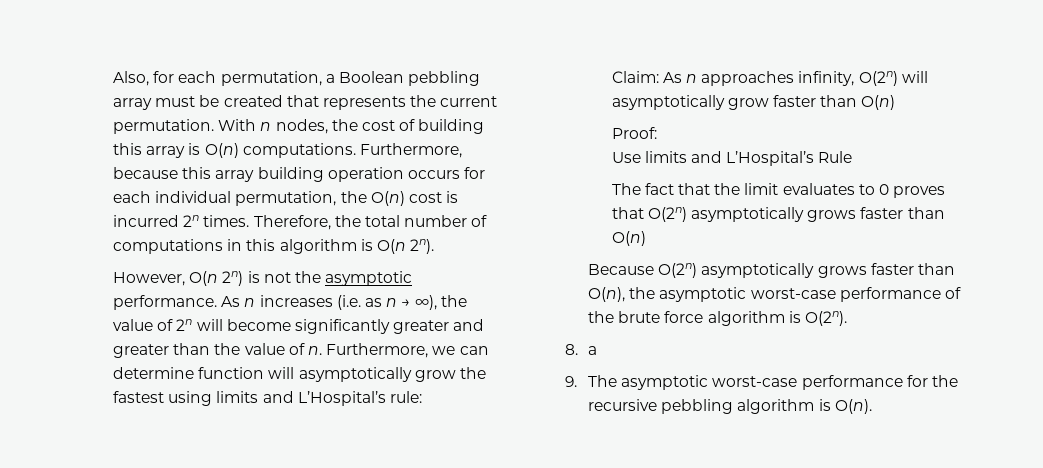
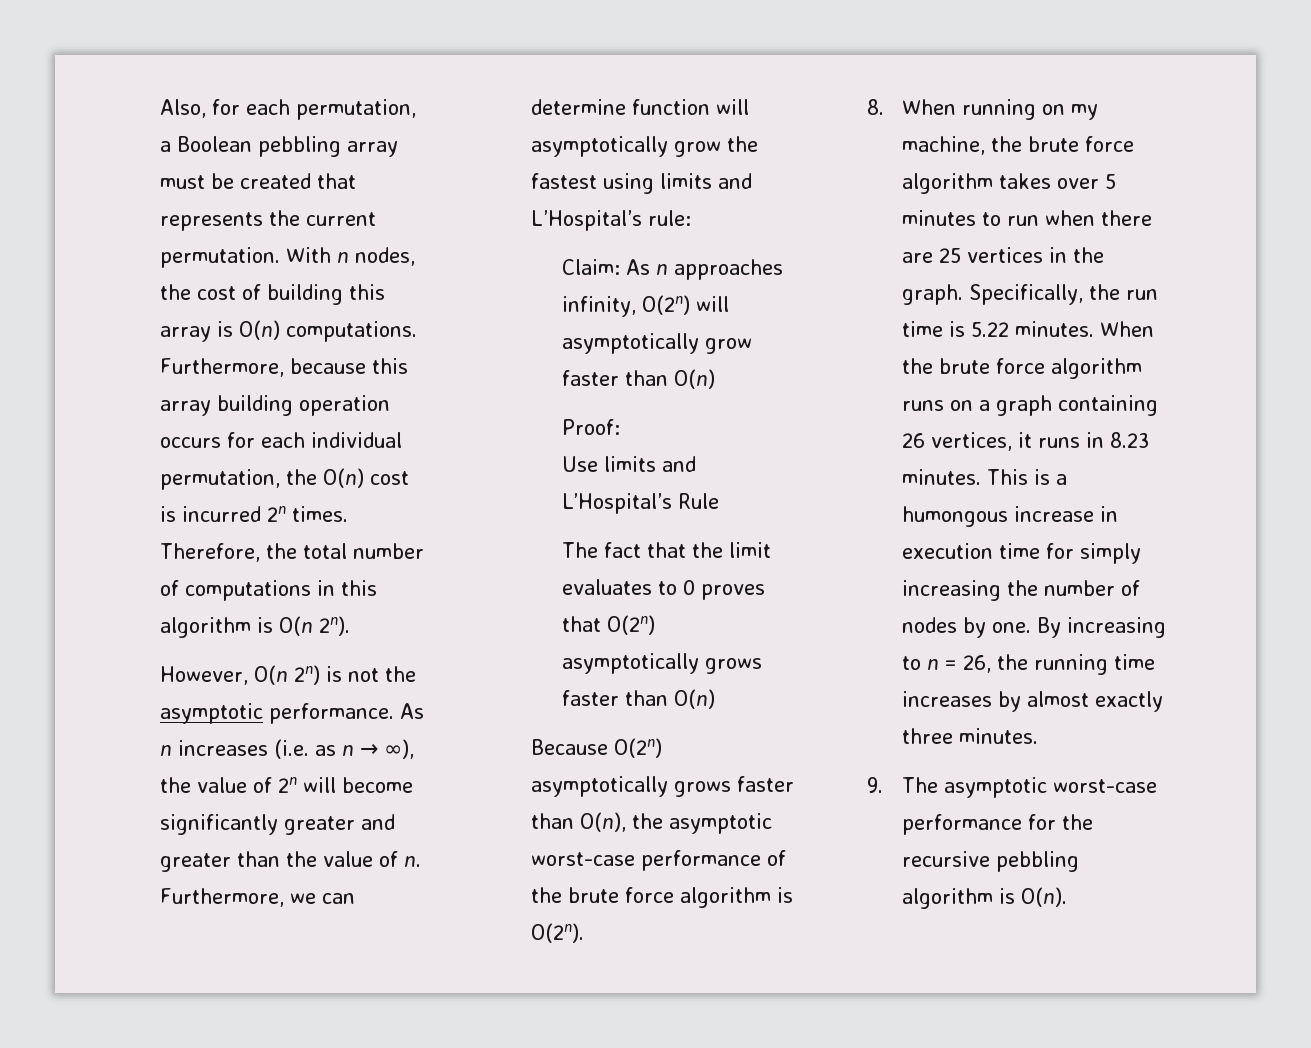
- 8. a
+ 8. When running on my machine, the brute force algorithm takes over 5 minutes to run when there are 25 vertices in the graph. Specifically, the run time is 5.22 minutes. When the brute force algorithm runs on a graph containing 26 vertices, it runs in 8.23 minutes. This is a humongous increase in execution time for simply increasing the number of nodes by one. By increasing to n = 26, the running time increases by almost exactly three minutes.

